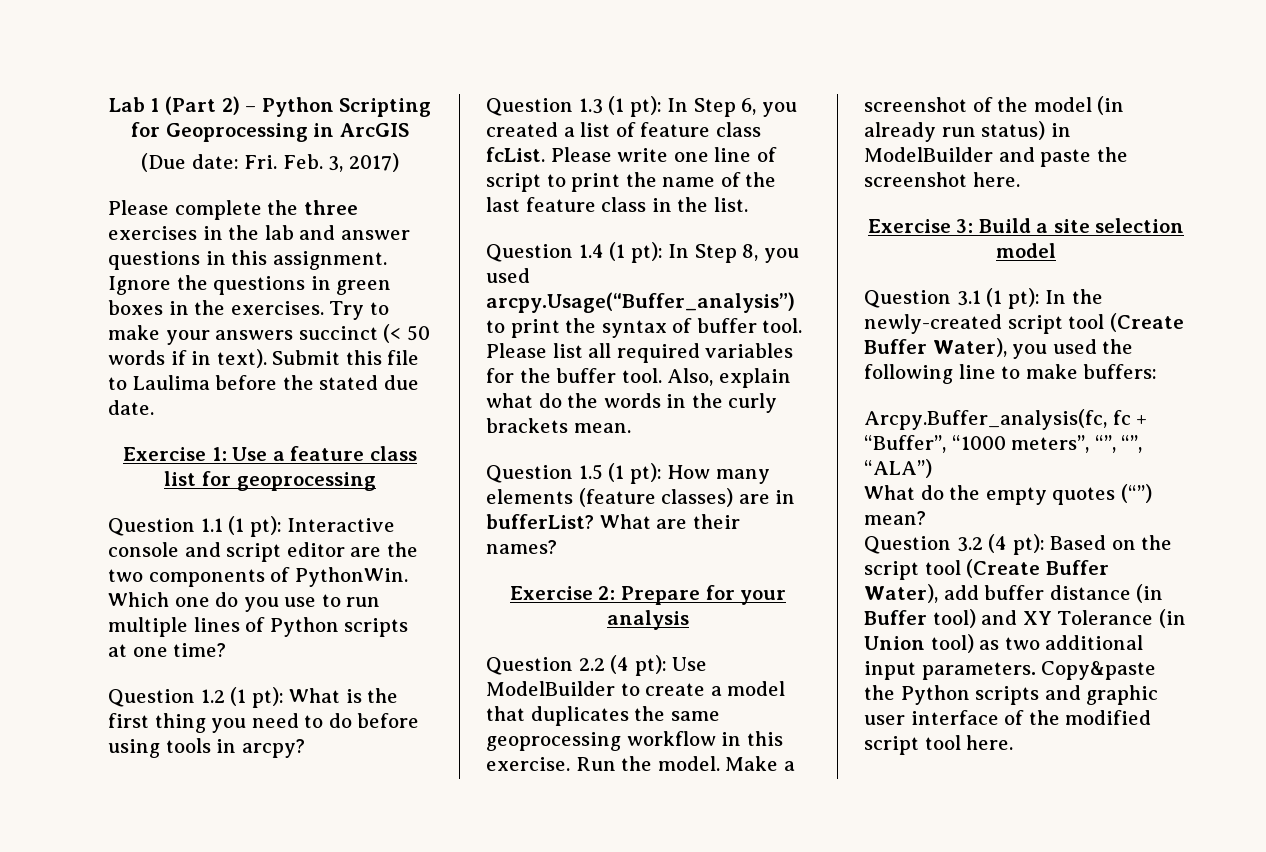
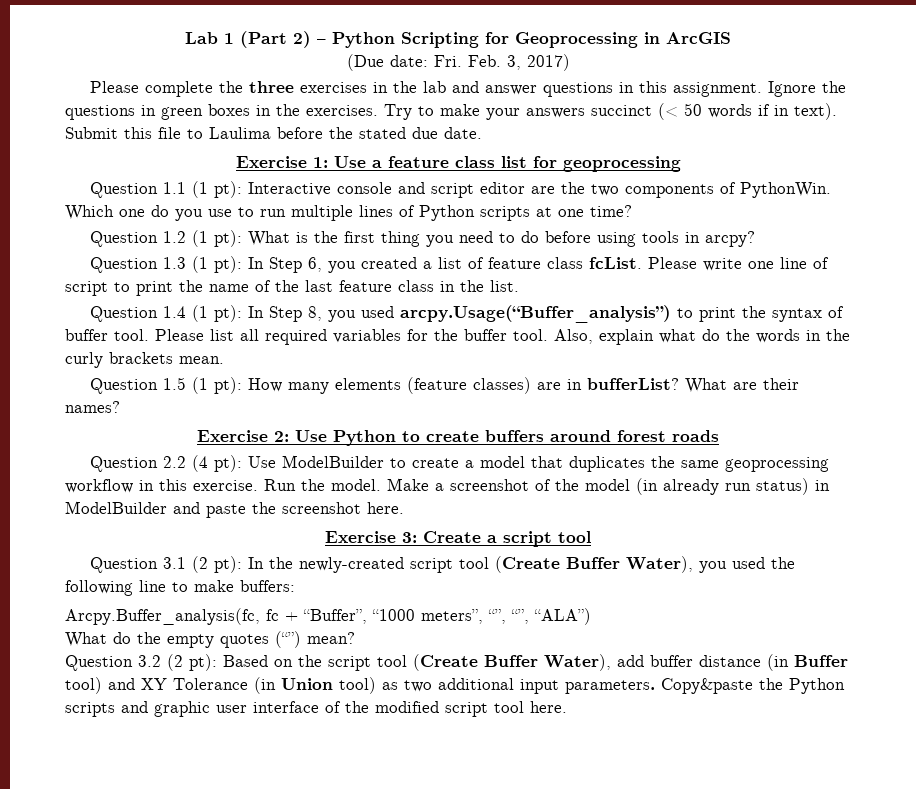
- Exercise 2: Prepare for your analysis
+ Exercise 2: Use Python to create buffers around forest roads
- Exercise 3: Build a site selection model
+ Exercise 3: Create a script tool
- Question 3.1 (1 pt): In the newly-created script tool (Create Buffer Water), you used the following line to make buffers:
+ Question 3.1 (2 pt): In the newly-created script tool (Create Buffer Water), you used the following line to make buffers:
- Question 3.2 (4 pt): Based on the script tool (Create Buffer Water), add buffer distance (in Buffer tool) and XY Tolerance (in Union tool) as two additional input parameters.
+ Question 3.2 (2 pt): Based on the script tool (Create Buffer Water), add buffer distance (in Buffer tool) and XY Tolerance (in Union tool) as two additional input parameters.

